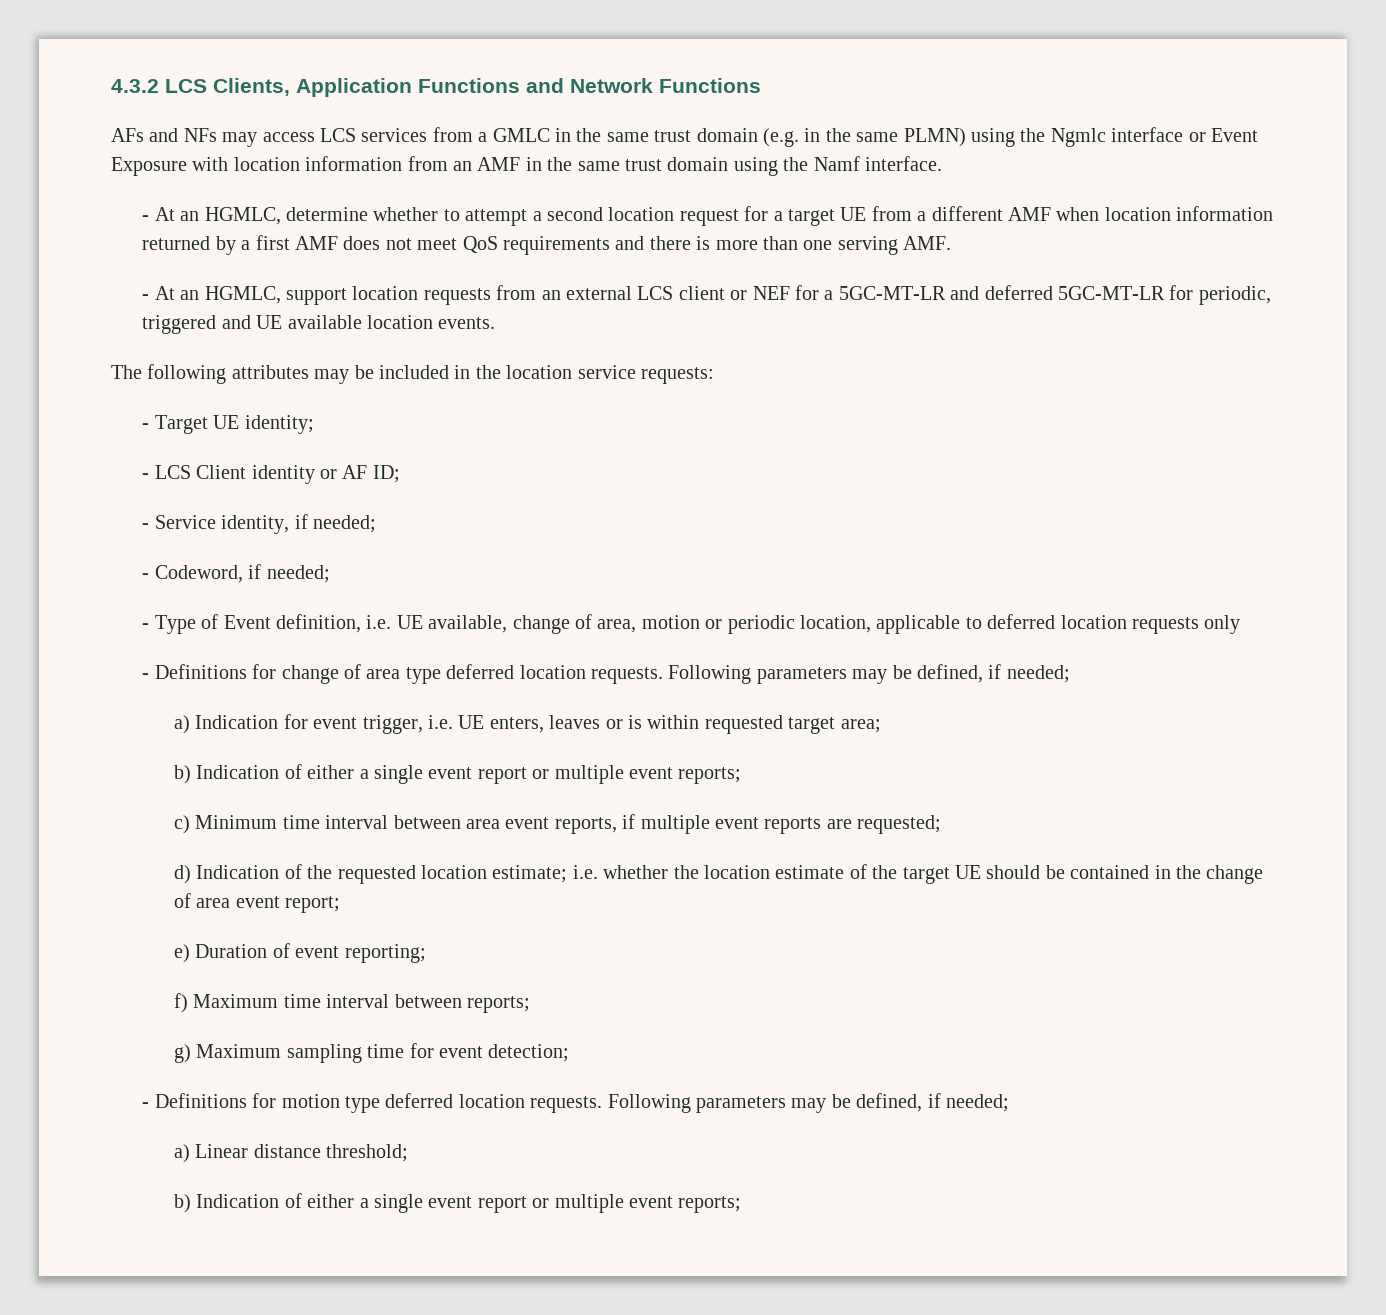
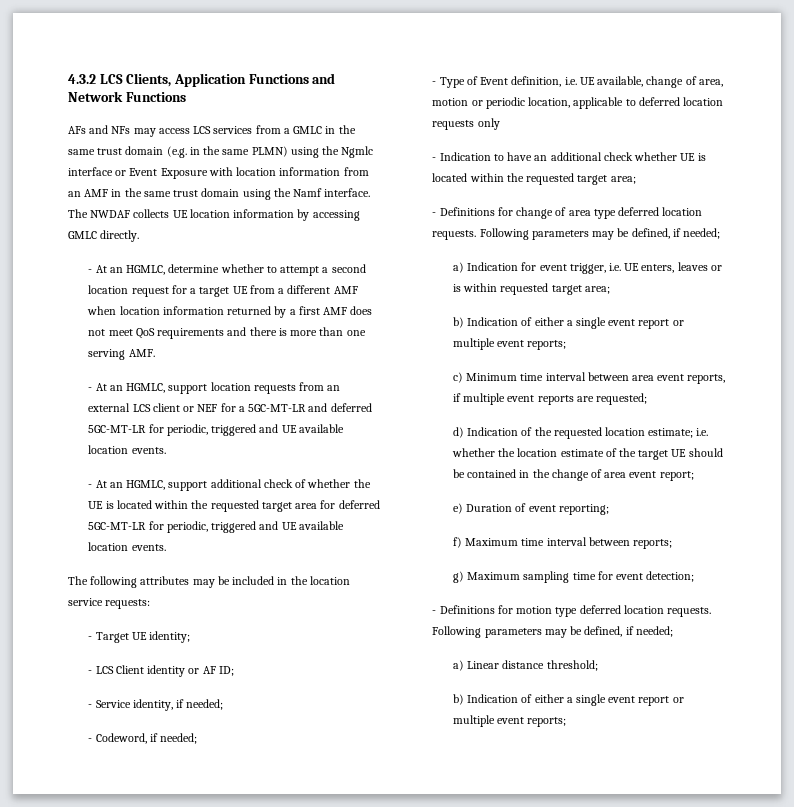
+ The NWDAF collects UE location information by accessing GMLC directly.
+ - At an HGMLC, support additional check of whether the UE is located within the requested target area for deferred 5GC-MT-LR for periodic, triggered and UE available location events.
+ - Indication to have an additional check whether UE is located within the requested target area;

